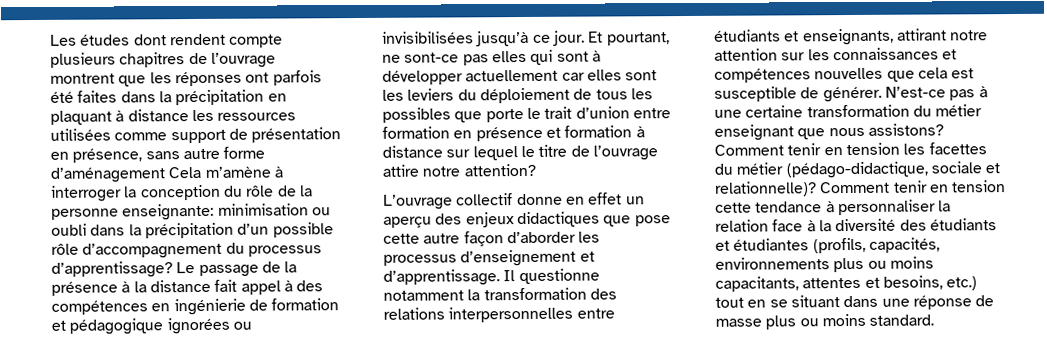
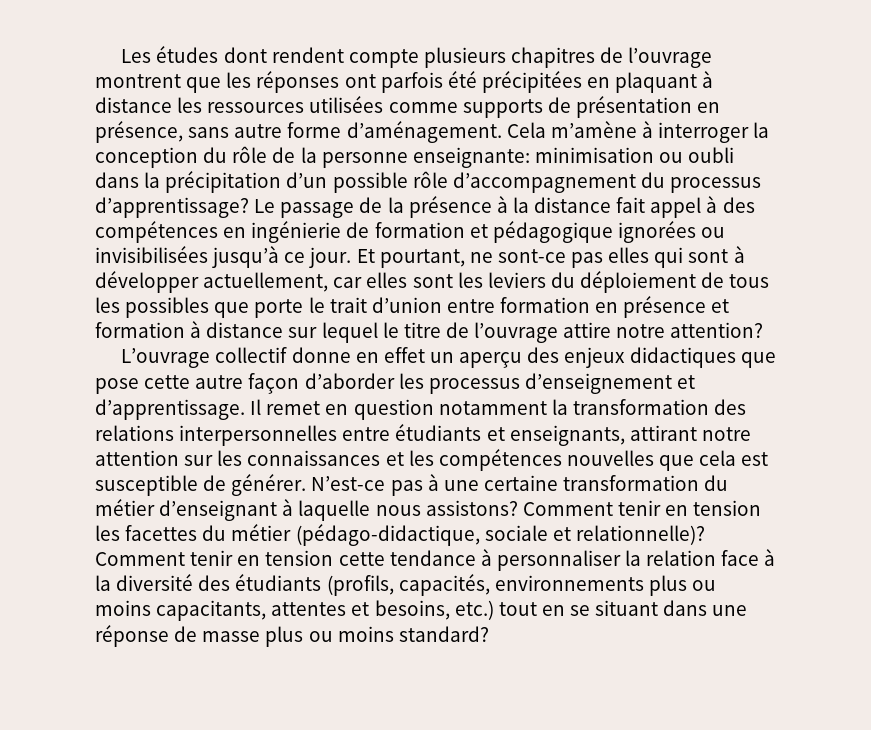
- Les études dont rendent compte plusieurs chapitres de l’ouvrage montrent que les réponses ont parfois été faites dans la précipitation en plaquant à distance les ressources utilisées comme support de présentation en présence, sans autre forme d’aménagement Cela m’amène à interroger la conception du rôle de la personne enseignante: minimisation ou oubli dans la précipitation d’un possible rôle d’accompagnement du processus d’apprentissage?
+ Les études dont rendent compte plusieurs chapitres de l’ouvrage montrent que les réponses ont parfois été précipitées en plaquant à distance les ressources utilisées comme supports de présentation en présence, sans autre forme d’aménagement. Cela m’amène à interroger la conception du rôle de la personne enseignante: minimisation ou oubli dans la précipitation d’un possible rôle d’accompagnement du processus d’apprentissage?
- Et pourtant, ne sont-ce pas elles qui sont à développer actuellement car elles sont les leviers du déploiement de tous les possibles que porte le trait d’union entre formation en présence et formation à distance sur lequel le titre de l’ouvrage attire notre attention?
+ Et pourtant, ne sont-ce pas elles qui sont à développer actuellement, car elles sont les leviers du déploiement de tous les possibles que porte le trait d’union entre formation en présence et formation à distance sur lequel le titre de l’ouvrage attire notre attention?
- Il questionne notamment la transformation des relations interpersonnelles entre étudiants et enseignants, attirant notre attention sur les connaissances et compétences nouvelles que cela est susceptible de générer.
+ Il remet en question notamment la transformation des relations interpersonnelles entre étudiants et enseignants, attirant notre attention sur les connaissances et les compétences nouvelles que cela est susceptible de générer.
- N’est-ce pas à une certaine transformation du métier enseignant que nous assistons?
+ N’est-ce pas à une certaine transformation du métier d’enseignant à laquelle nous assistons?
- Comment tenir en tension cette tendance à personnaliser la relation face à la diversité des étudiants et étudiantes (profils, capacités, environnements plus ou moins capacitants, attentes et besoins, etc.) tout en se situant dans une réponse de masse plus ou moins standard.
+ Comment tenir en tension cette tendance à personnaliser la relation face à la diversité des étudiants (profils, capacités, environnements plus ou moins capacitants, attentes et besoins, etc.) tout en se situant dans une réponse de masse plus ou moins standard?

